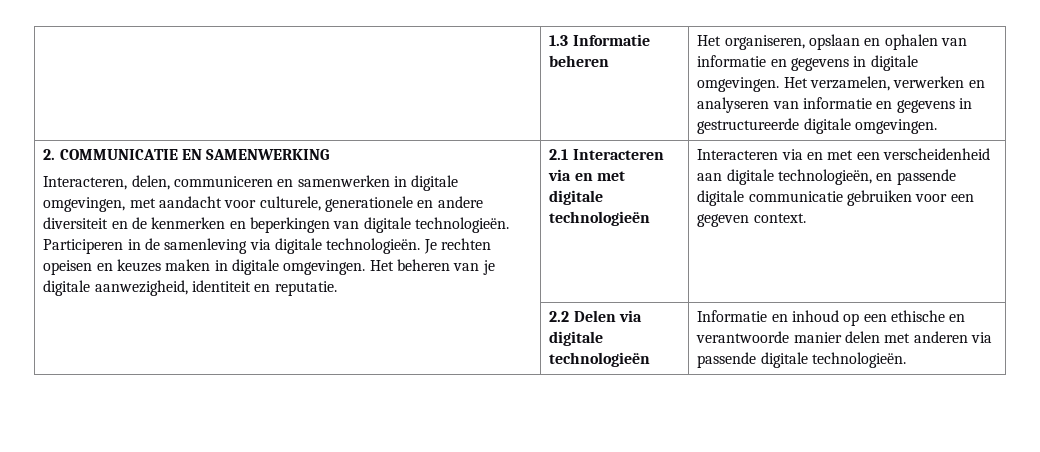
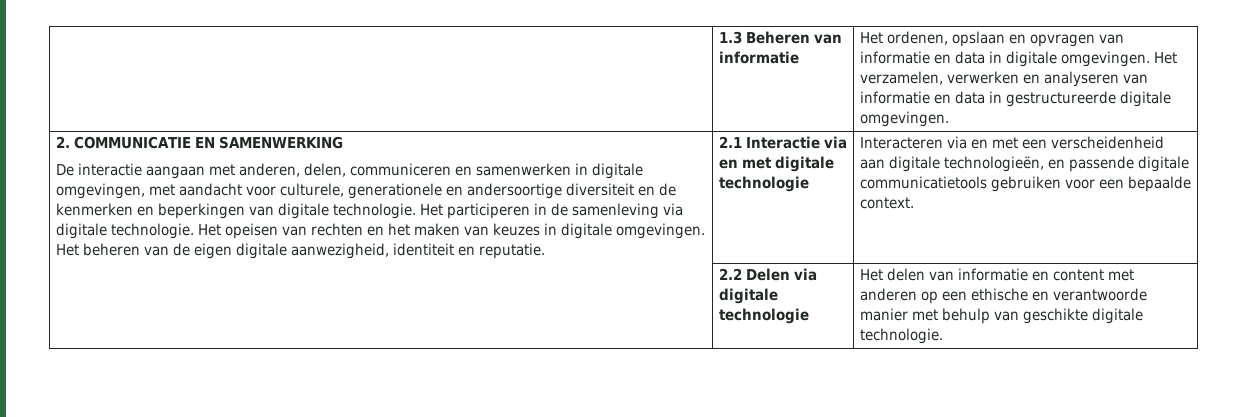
- | 1.3 Informatie beheren | Het organiseren, opslaan en ophalen van informatie en gegevens in digitale omgevingen. Het verzamelen, verwerken en analyseren van informatie en gegevens in gestructureerde digitale omgevingen.
+ | 1.3 Beheren van informatie | Het ordenen, opslaan en opvragen van informatie en data in digitale omgevingen. Het verzamelen, verwerken en analyseren van informatie en data in gestructureerde digitale omgevingen.
- Interacteren, delen, communiceren en samenwerken in digitale omgevingen, met aandacht voor culturele, generationele en andere diversiteit en de kenmerken en beperkingen van digitale technologieën. Participeren in de samenleving via digitale technologieën. Je rechten opeisen en keuzes maken in digitale omgevingen.
+ De interactie aangaan met anderen, delen, communiceren en samenwerken in digitale omgevingen, met aandacht voor culturele, generationele en andersoortige diversiteit en de kenmerken en beperkingen van digitale technologie. Het participeren in de samenleving via digitale technologie. Het opeisen van rechten en het maken van keuzes in digitale omgevingen.
- Het beheren van je digitale aanwezigheid, identiteit en reputatie.
+ Het beheren van de eigen digitale aanwezigheid, identiteit en reputatie.
- 2.1 Interacteren via en met digitale technologieën
+ 2.1 Interactie via en met digitale technologie
- Interacteren via en met een verscheidenheid aan digitale technologieën, en passende digitale communicatie gebruiken voor een gegeven context.
+ Interacteren via en met een verscheidenheid aan digitale technologieën, en passende digitale communicatietools gebruiken voor een bepaalde context.
- | 2.2 Delen via digitale technologieën | Informatie en inhoud op een ethische en verantwoorde manier delen met anderen via passende digitale technologieën.
+ | 2.2 Delen via digitale technologie | Het delen van informatie en content met anderen op een ethische en verantwoorde manier met behulp van geschikte digitale technologie.

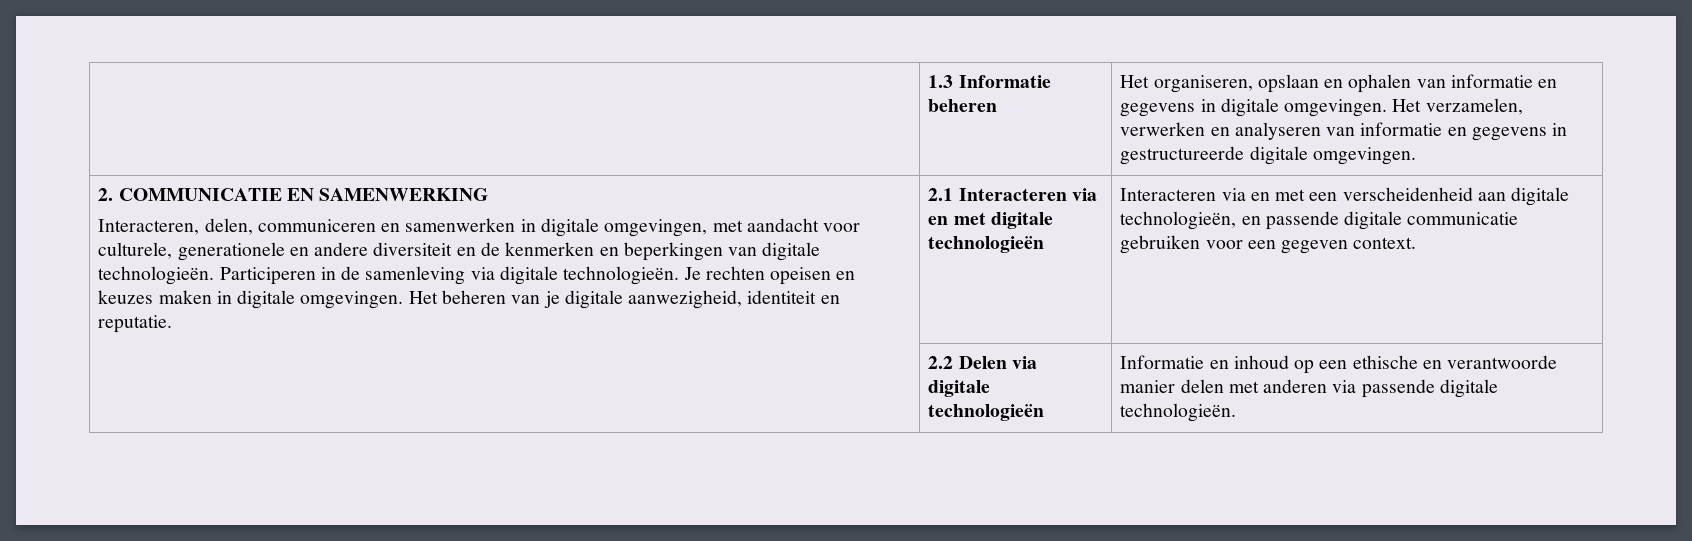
- | 1.3 Beheren van informatie | Het ordenen, opslaan en opvragen van informatie en data in digitale omgevingen. Het verzamelen, verwerken en analyseren van informatie en data in gestructureerde digitale omgevingen.
+ | 1.3 Informatie beheren | Het organiseren, opslaan en ophalen van informatie en gegevens in digitale omgevingen. Het verzamelen, verwerken en analyseren van informatie en gegevens in gestructureerde digitale omgevingen.
- De interactie aangaan met anderen, delen, communiceren en samenwerken in digitale omgevingen, met aandacht voor culturele, generationele en andersoortige diversiteit en de kenmerken en beperkingen van digitale technologie. Het participeren in de samenleving via digitale technologie. Het opeisen van rechten en het maken van keuzes in digitale omgevingen.
+ Interacteren, delen, communiceren en samenwerken in digitale omgevingen, met aandacht voor culturele, generationele en andere diversiteit en de kenmerken en beperkingen van digitale technologieën. Participeren in de samenleving via digitale technologieën. Je rechten opeisen en keuzes maken in digitale omgevingen.
- Het beheren van de eigen digitale aanwezigheid, identiteit en reputatie.
+ Het beheren van je digitale aanwezigheid, identiteit en reputatie.
- 2.1 Interactie via en met digitale technologie
+ 2.1 Interacteren via en met digitale technologieën
- Interacteren via en met een verscheidenheid aan digitale technologieën, en passende digitale communicatietools gebruiken voor een bepaalde context.
+ Interacteren via en met een verscheidenheid aan digitale technologieën, en passende digitale communicatie gebruiken voor een gegeven context.
- | 2.2 Delen via digitale technologie | Het delen van informatie en content met anderen op een ethische en verantwoorde manier met behulp van geschikte digitale technologie.
+ | 2.2 Delen via digitale technologieën | Informatie en inhoud op een ethische en verantwoorde manier delen met anderen via passende digitale technologieën.

